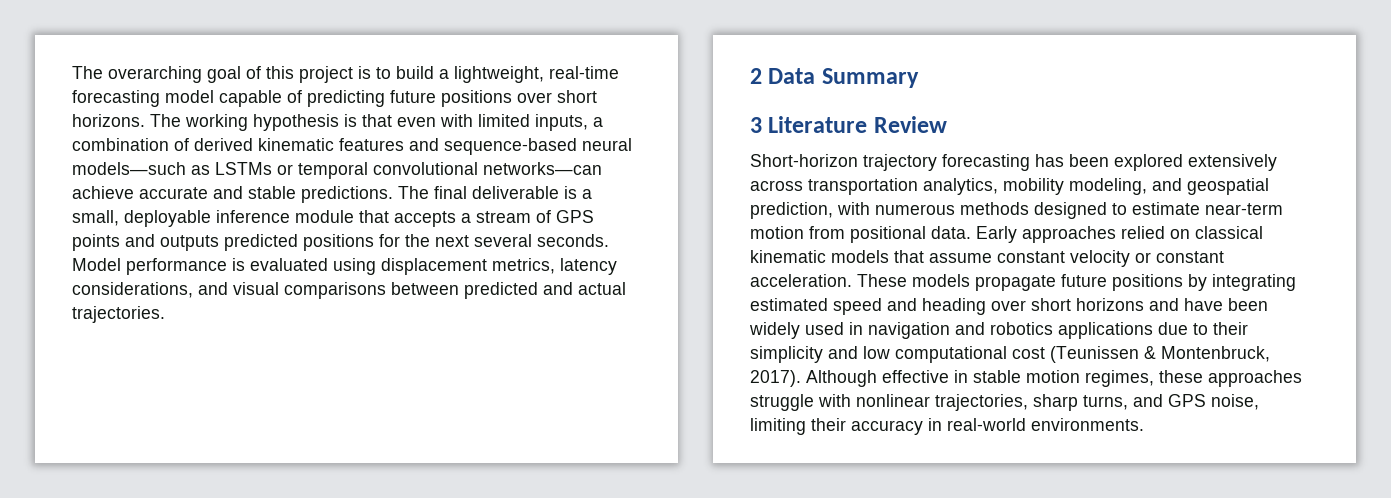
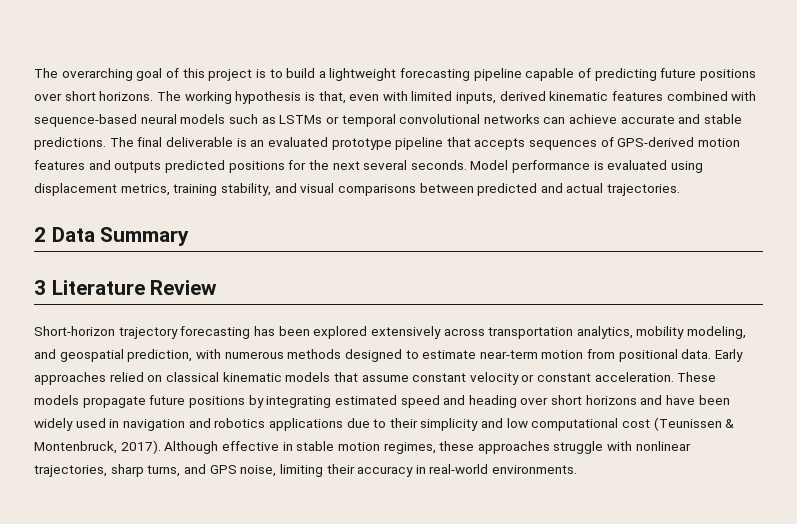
- The overarching goal of this project is to build a lightweight, real-time forecasting model capable of predicting future positions over short horizons.
+ The overarching goal of this project is to build a lightweight forecasting pipeline capable of predicting future positions over short horizons.
- The working hypothesis is that even with limited inputs, a combination of derived kinematic features and sequence-based neural models—such as LSTMs or temporal convolutional networks—can achieve accurate and stable predictions.
+ The working hypothesis is that, even with limited inputs, derived kinematic features combined with sequence-based neural models such as LSTMs or temporal convolutional networks can achieve accurate and stable predictions.
- The final deliverable is a small, deployable inference module that accepts a stream of GPS points and outputs predicted positions for the next several seconds.
+ The final deliverable is an evaluated prototype pipeline that accepts sequences of GPS-derived motion features and outputs predicted positions for the next several seconds.
- Model performance is evaluated using displacement metrics, latency considerations, and visual comparisons between predicted and actual trajectories.
+ Model performance is evaluated using displacement metrics, training stability, and visual comparisons between predicted and actual trajectories.

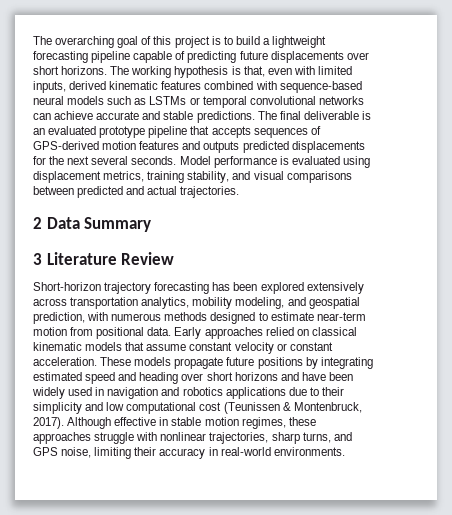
- The overarching goal of this project is to build a lightweight forecasting pipeline capable of predicting future positions over short horizons.
+ The overarching goal of this project is to build a lightweight forecasting pipeline capable of predicting future displacements over short horizons.
- The final deliverable is an evaluated prototype pipeline that accepts sequences of GPS-derived motion features and outputs predicted positions for the next several seconds.
+ The final deliverable is an evaluated prototype pipeline that accepts sequences of GPS-derived motion features and outputs predicted displacements for the next several seconds.

